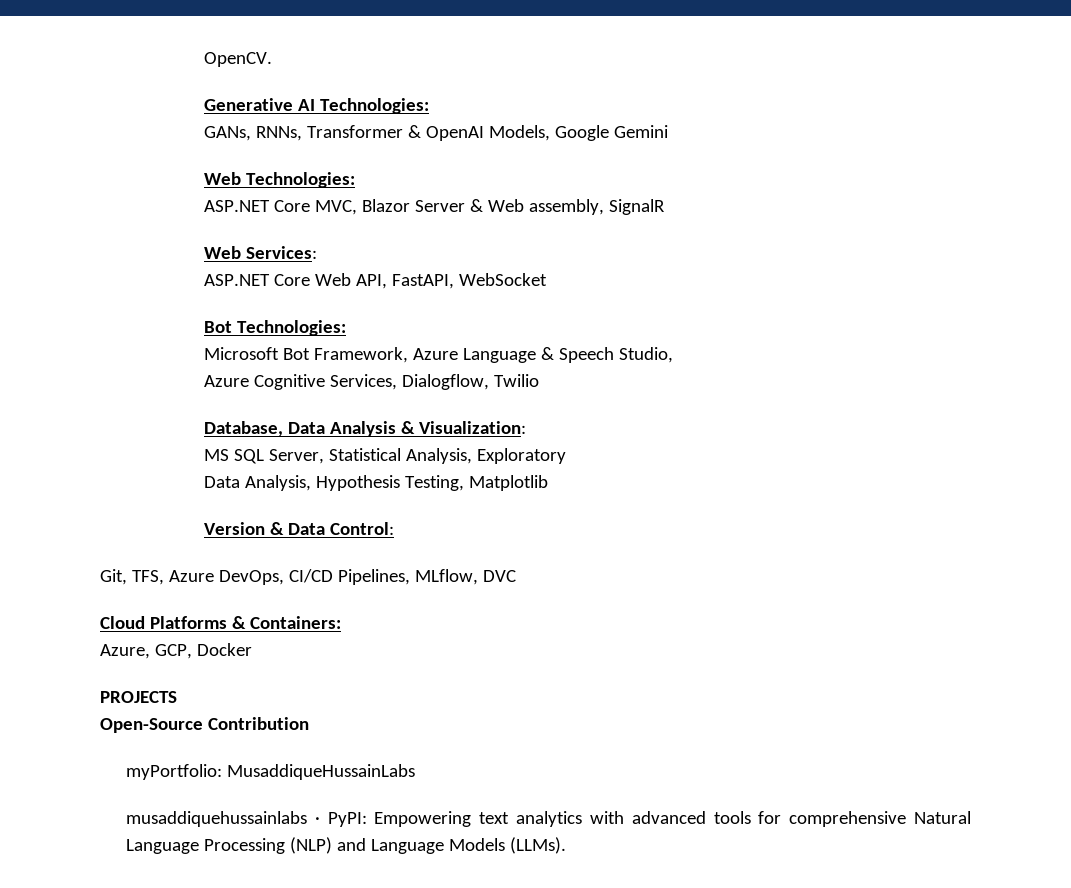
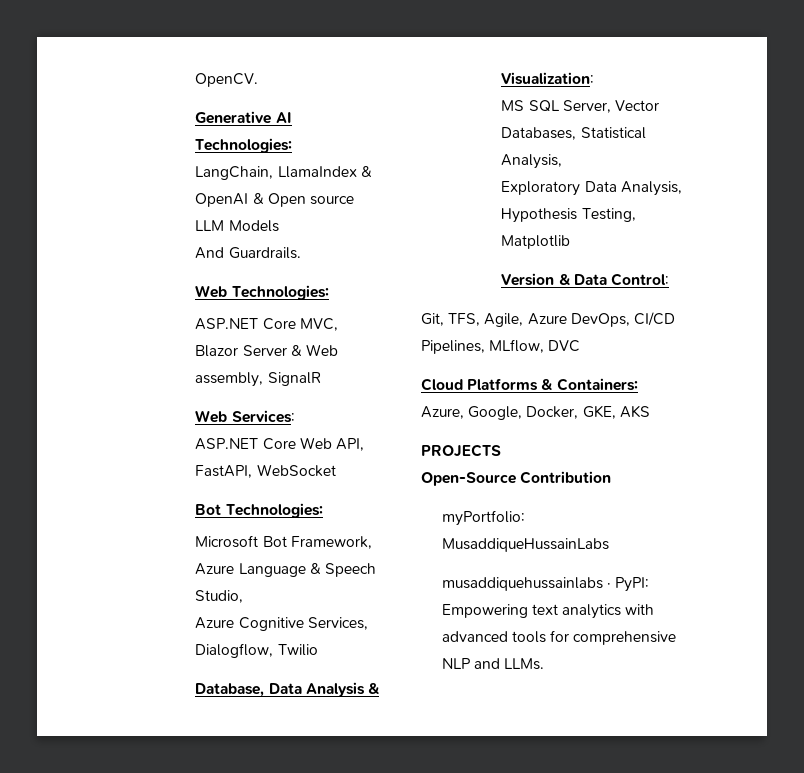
- GANs, RNNs, Transformer & OpenAI Models, Google Gemini
+ LangChain, LlamaIndex & OpenAI & Open source LLM Models
+ And Guardrails.
- MS SQL Server, Statistical Analysis, Exploratory
- Data Analysis, Hypothesis Testing, Matplotlib
+ MS SQL Server, Vector Databases, Statistical Analysis,
+ Exploratory Data Analysis, Hypothesis Testing, Matplotlib
- Git, TFS, Azure DevOps, CI/CD Pipelines, MLflow, DVC
+ Git, TFS, Agile, Azure DevOps, CI/CD Pipelines, MLflow, DVC
- Azure, GCP, Docker
+ Azure, Google, Docker, GKE, AKS
- musaddiquehussainlabs · PyPI: Empowering text analytics with advanced tools for comprehensive Natural Language Processing (NLP) and Language Models (LLMs).
+ musaddiquehussainlabs · PyPI: Empowering text analytics with advanced tools for comprehensive NLP and LLMs.

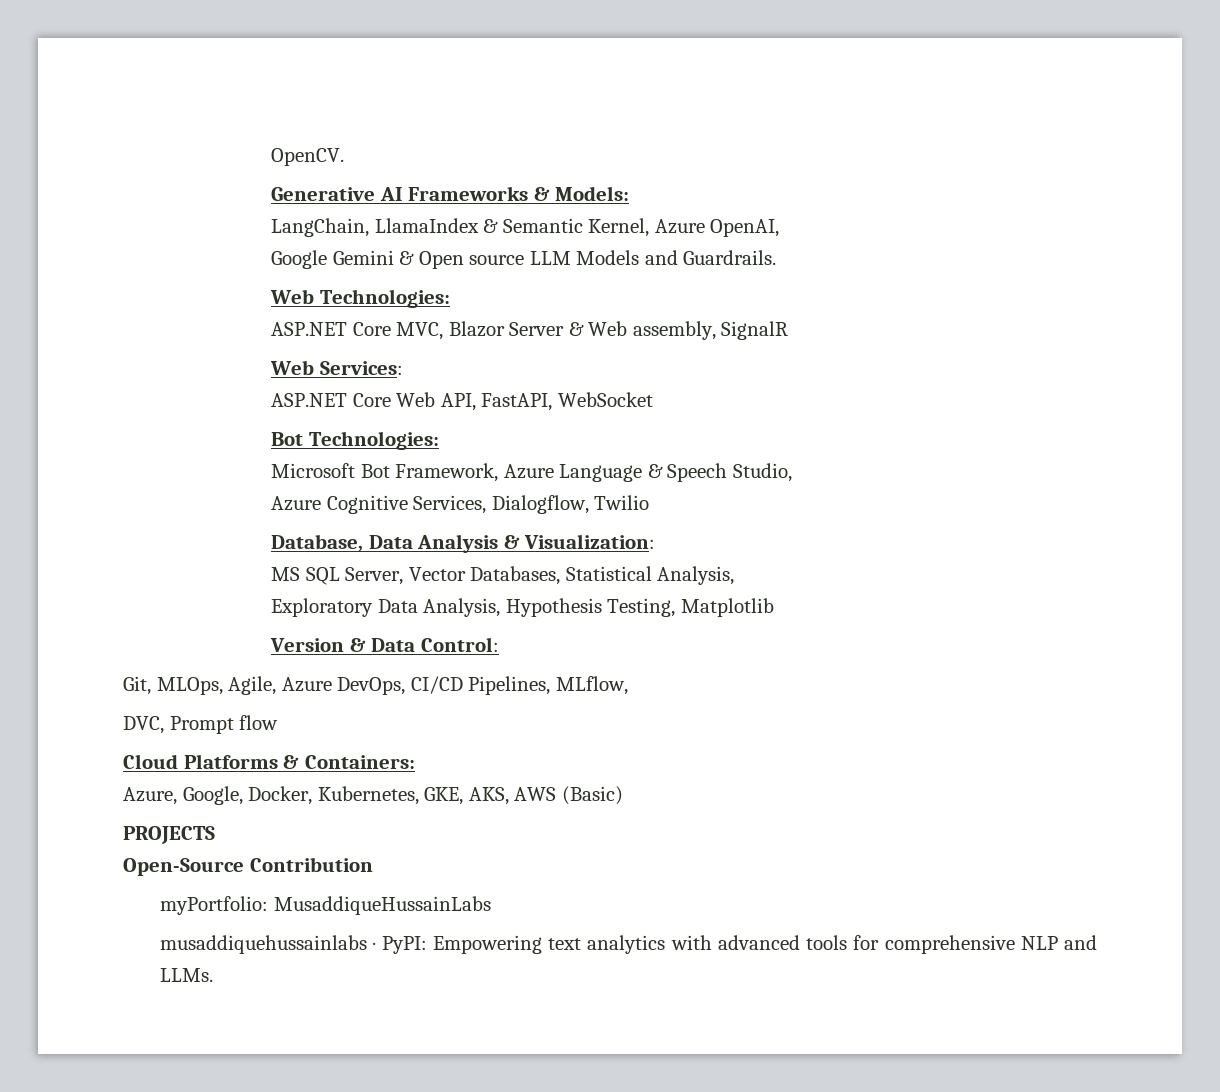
- Generative AI Technologies:
+ Generative AI Frameworks & Models:
- LangChain, LlamaIndex & OpenAI & Open source LLM Models
- And Guardrails.
+ LangChain, LlamaIndex & Semantic Kernel, Azure OpenAI,
+ Google Gemini & Open source LLM Models and Guardrails.
- Git, TFS, Agile, Azure DevOps, CI/CD Pipelines, MLflow, DVC
+ Git, MLOps, Agile, Azure DevOps, CI/CD Pipelines, MLflow,
+ DVC, Prompt flow
- Azure, Google, Docker, GKE, AKS
+ Azure, Google, Docker, Kubernetes, GKE, AKS, AWS (Basic)

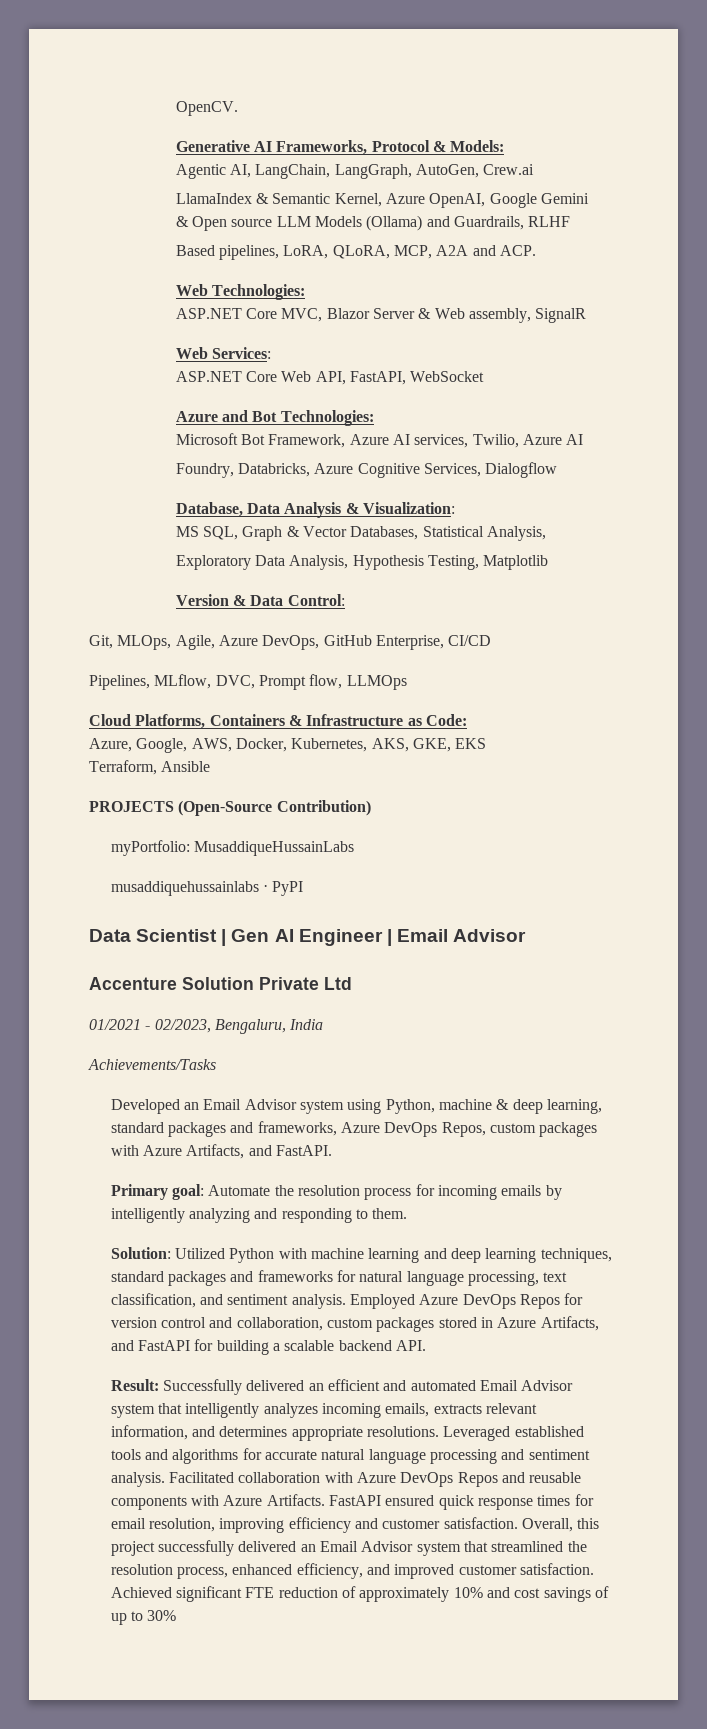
- Generative AI Frameworks & Models:
+ Generative AI Frameworks, Protocol & Models:
- LangChain, LlamaIndex & Semantic Kernel, Azure OpenAI,
- Google Gemini & Open source LLM Models and Guardrails.
+ Agentic AI, LangChain, LangGraph, AutoGen, Crew.ai
+ LlamaIndex & Semantic Kernel, Azure OpenAI, Google Gemini
+ & Open source LLM Models (Ollama) and Guardrails, RLHF
+ Based pipelines, LoRA, QLoRA, MCP, A2A and ACP.
- Bot Technologies:
+ Azure and Bot Technologies:
- Microsoft Bot Framework, Azure Language & Speech Studio,
- Azure Cognitive Services, Dialogflow, Twilio
+ Microsoft Bot Framework, Azure AI services, Twilio, Azure AI
+ Foundry, Databricks, Azure Cognitive Services, Dialogflow
- MS SQL Server, Vector Databases, Statistical Analysis,
+ MS SQL, Graph & Vector Databases, Statistical Analysis,
- Git, MLOps, Agile, Azure DevOps, CI/CD Pipelines, MLflow,
- DVC, Prompt flow
+ Git, MLOps, Agile, Azure DevOps, GitHub Enterprise, CI/CD
+ Pipelines, MLflow, DVC, Prompt flow, LLMOps
- Cloud Platforms & Containers:
+ Cloud Platforms, Containers & Infrastructure as Code:
- Azure, Google, Docker, Kubernetes, GKE, AKS, AWS (Basic)
+ Azure, Google, AWS, Docker, Kubernetes, AKS, GKE, EKS
+ Terraform, Ansible
- PROJECTS
- Open-Source Contribution
+ PROJECTS (Open-Source Contribution)
- musaddiquehussainlabs · PyPI: Empowering text analytics with advanced tools for comprehensive NLP and LLMs.
+ musaddiquehussainlabs · PyPI
+ Data Scientist | Gen AI Engineer | Email Advisor
+ Accenture Solution Private Ltd
+ 01/2021 - 02/2023, Bengaluru, India
+ Achievements/Tasks
+ Developed an Email Advisor system using Python, machine & deep learning, standard packages and frameworks, Azure DevOps Repos, custom packages with Azure Artifacts, and FastAPI.
+ Primary goal: Automate the resolution process for incoming emails by intelligently analyzing and responding to them.
+ Solution: Utilized Python with machine learning and deep learning techniques, standard packages and frameworks for natural language processing, text classification, and sentiment analysis. Employed Azure DevOps Repos for version control and collaboration, custom packages stored in Azure Artifacts, and FastAPI for building a scalable backend API.
+ Result: Successfully delivered an efficient and automated Email Advisor system that intelligently analyzes incoming emails, extracts relevant information, and determines appropriate resolutions. Leveraged established tools and algorithms for accurate natural language processing and sentiment analysis. Facilitated collaboration with Azure DevOps Repos and reusable components with Azure Artifacts. FastAPI ensured quick response times for email resolution, improving efficiency and customer satisfaction. Overall, this project successfully delivered an Email Advisor system that streamlined the resolution process, enhanced efficiency, and improved customer satisfaction. Achieved significant FTE reduction of approximately 10% and cost savings of up to 30%

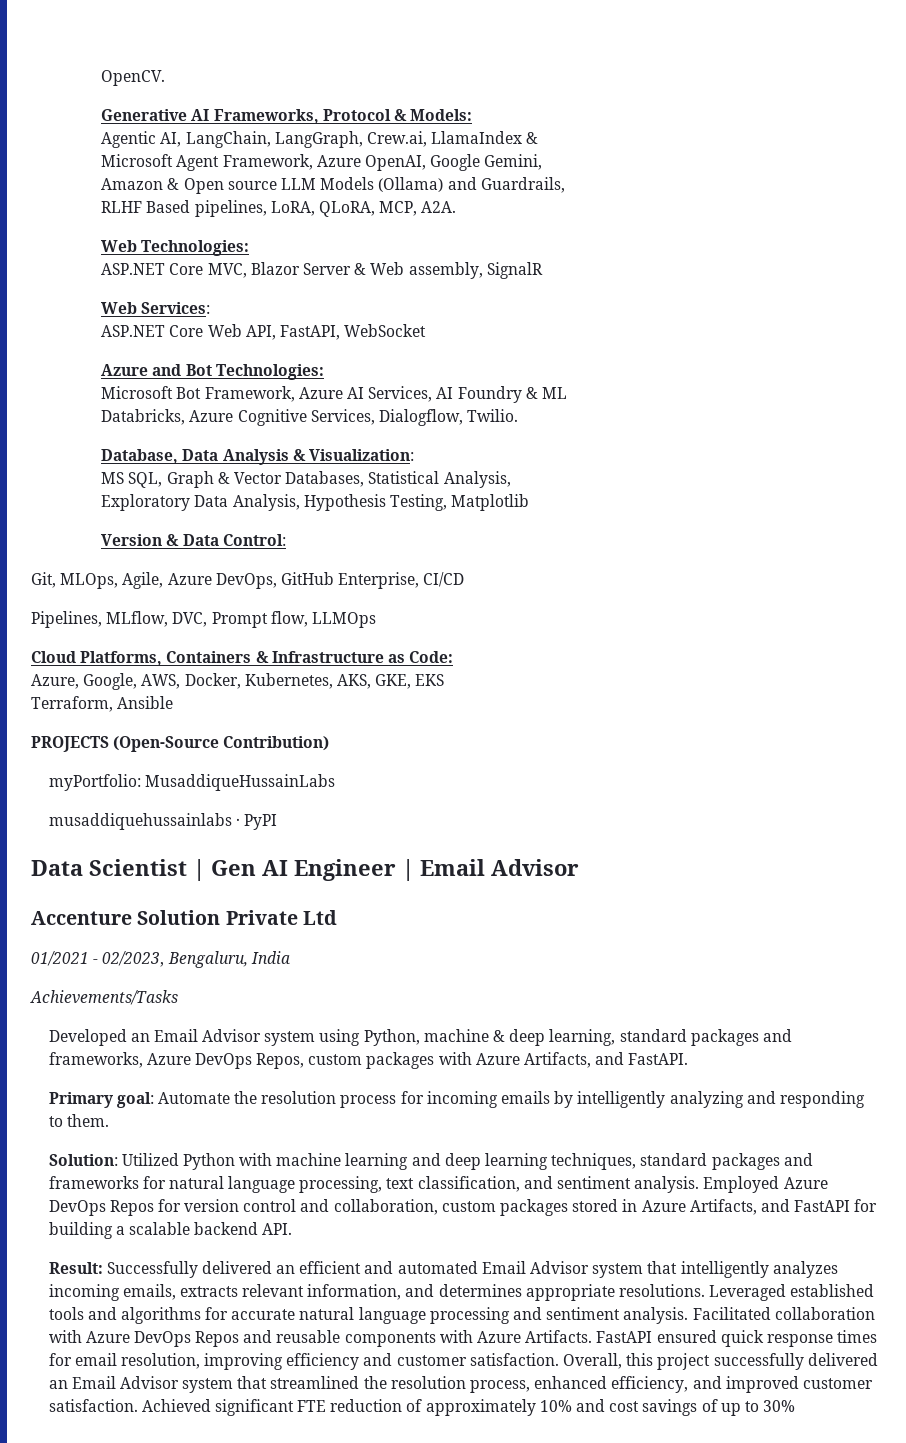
- Agentic AI, LangChain, LangGraph, AutoGen, Crew.ai
- LlamaIndex & Semantic Kernel, Azure OpenAI, Google Gemini
- & Open source LLM Models (Ollama) and Guardrails, RLHF
- Based pipelines, LoRA, QLoRA, MCP, A2A and ACP.
+ Agentic AI, LangChain, LangGraph, Crew.ai, LlamaIndex &
+ Microsoft Agent Framework, Azure OpenAI, Google Gemini,
+ Amazon & Open source LLM Models (Ollama) and Guardrails,
+ RLHF Based pipelines, LoRA, QLoRA, MCP, A2A.
- Microsoft Bot Framework, Azure AI services, Twilio, Azure AI
- Foundry, Databricks, Azure Cognitive Services, Dialogflow
+ Microsoft Bot Framework, Azure AI Services, AI Foundry & ML
+ Databricks, Azure Cognitive Services, Dialogflow, Twilio.

